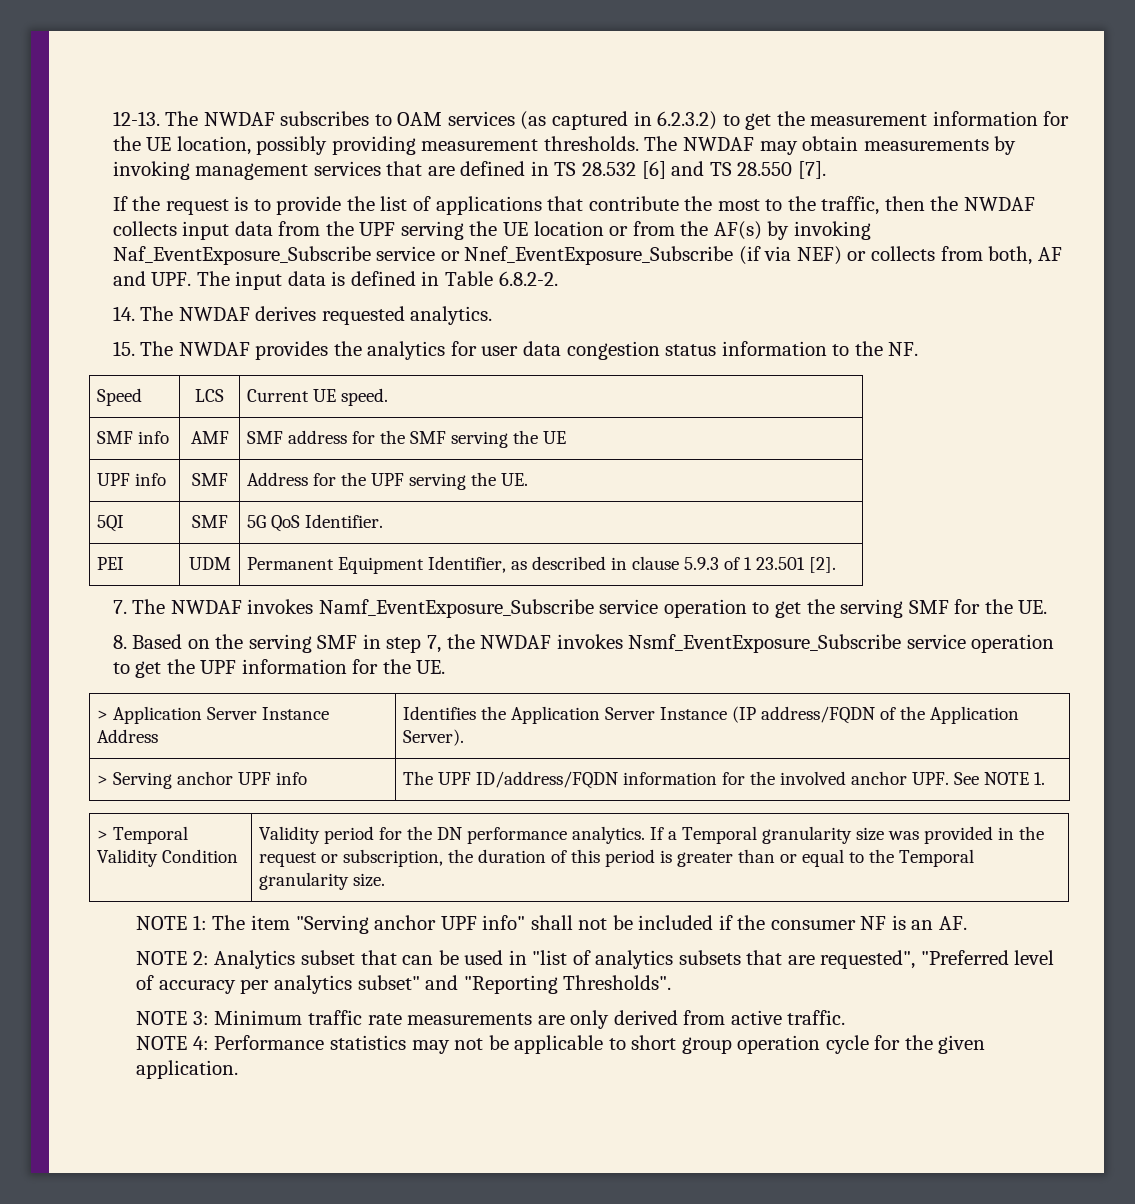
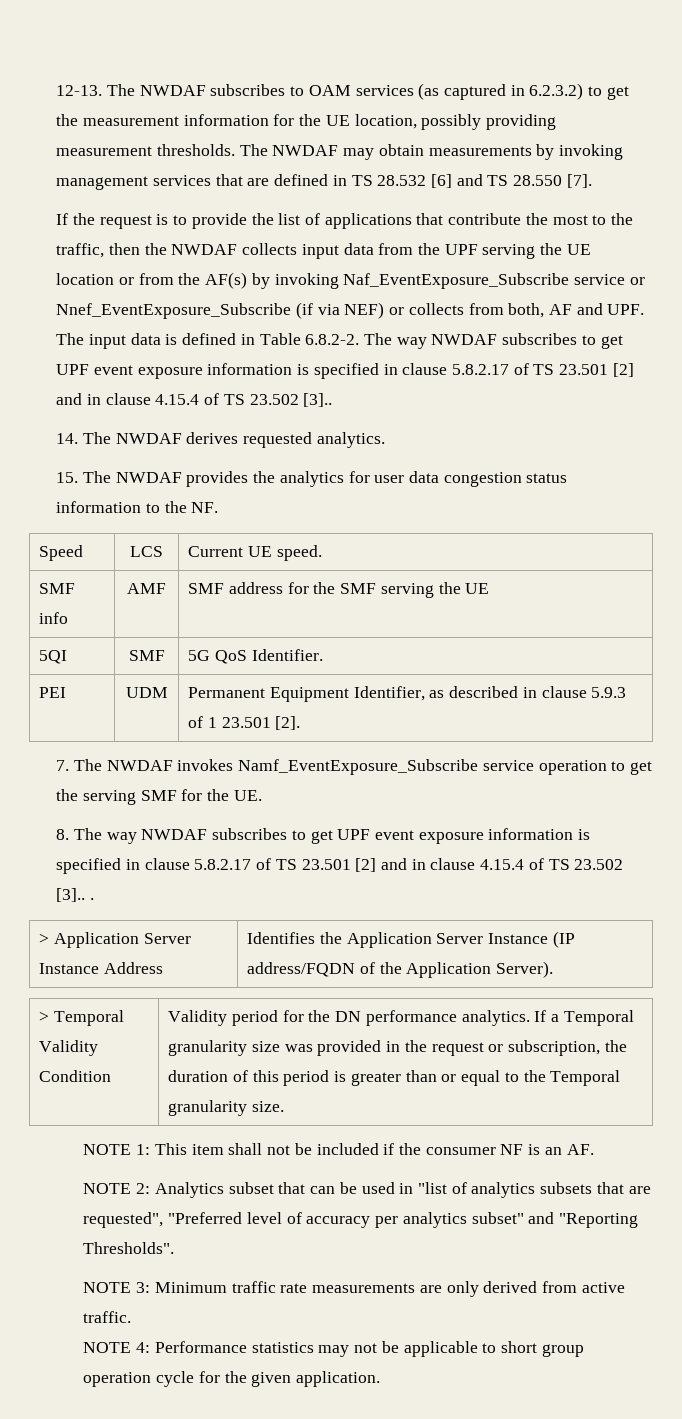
- If the request is to provide the list of applications that contribute the most to the traffic, then the NWDAF collects input data from the UPF serving the UE location or from the AF(s) by invoking Naf_EventExposure_Subscribe service or Nnef_EventExposure_Subscribe (if via NEF) or collects from both, AF and UPF. The input data is defined in Table 6.8.2-2.
+ If the request is to provide the list of applications that contribute the most to the traffic, then the NWDAF collects input data from the UPF serving the UE location or from the AF(s) by invoking Naf_EventExposure_Subscribe service or Nnef_EventExposure_Subscribe (if via NEF) or collects from both, AF and UPF. The input data is defined in Table 6.8.2-2. The way NWDAF subscribes to get UPF event exposure information is specified in clause 5.8.2.17 of TS 23.501 [2] and in clause 4.15.4 of TS 23.502 [3]..
- UPF info | SMF | Address for the UPF serving the UE.
- 8. Based on the serving SMF in step 7, the NWDAF invokes Nsmf_EventExposure_Subscribe service operation to get the UPF information for the UE.
+ 8. The way NWDAF subscribes to get UPF event exposure information is specified in clause 5.8.2.17 of TS 23.501 [2] and in clause 4.15.4 of TS 23.502 [3].. .
- > Serving anchor UPF info | The UPF ID/address/FQDN information for the involved anchor UPF. See NOTE 1.
- NOTE 1: The item "Serving anchor UPF info" shall not be included if the consumer NF is an AF.
+ NOTE 1: This item shall not be included if the consumer NF is an AF.

